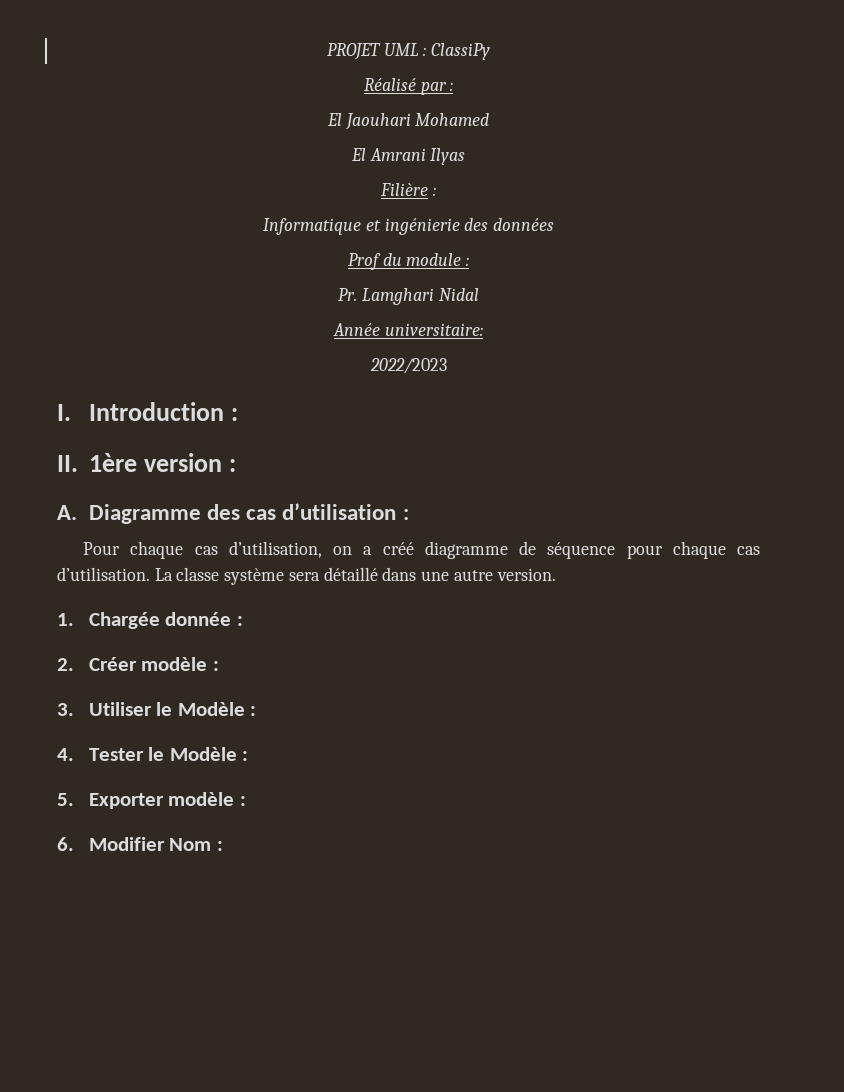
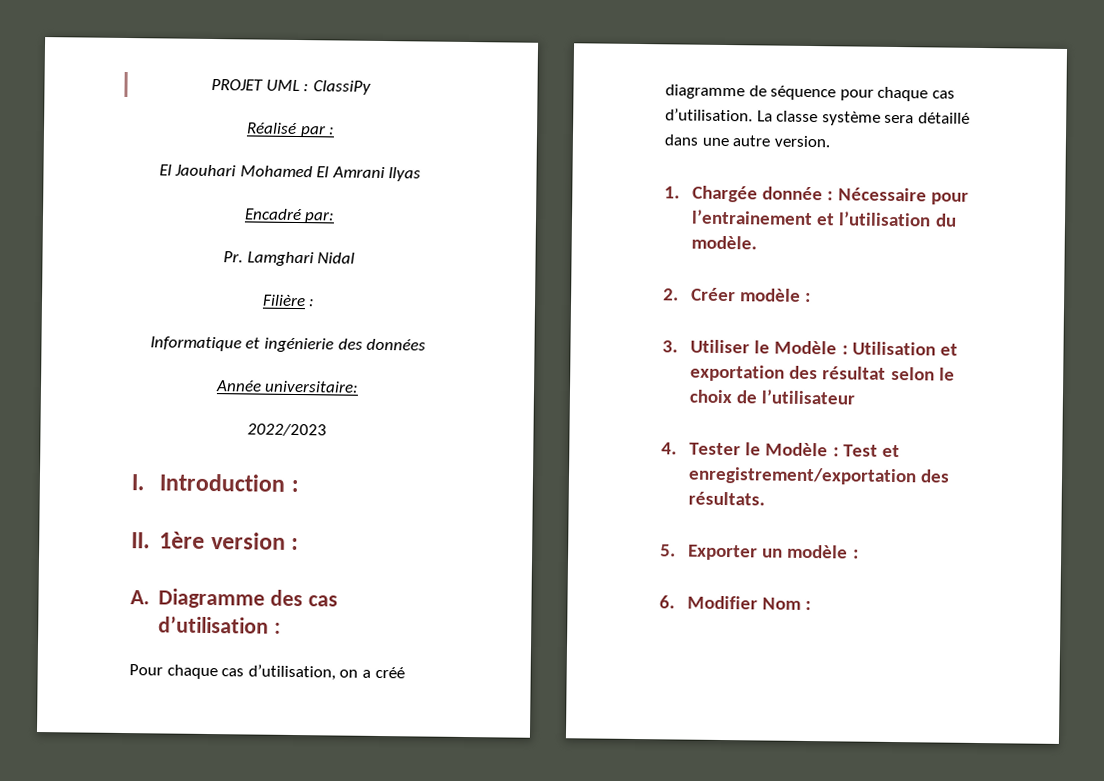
- El Jaouhari Mohamed
- El Amrani Ilyas
+ El Jaouhari Mohamed El Amrani Ilyas
+ Encadré par:
+ Pr. Lamghari Nidal
- Prof du module :
- Pr. Lamghari Nidal
- 1. Chargée donnée :
+ 1. Chargée donnée : Nécessaire pour l’entrainement et l’utilisation du modèle.
- 3. Utiliser le Modèle :
+ 3. Utiliser le Modèle : Utilisation et exportation des résultat selon le choix de l’utilisateur
- 4. Tester le Modèle :
+ 4. Tester le Modèle : Test et enregistrement/exportation des résultats.
- 5. Exporter modèle :
+ 5. Exporter un modèle :

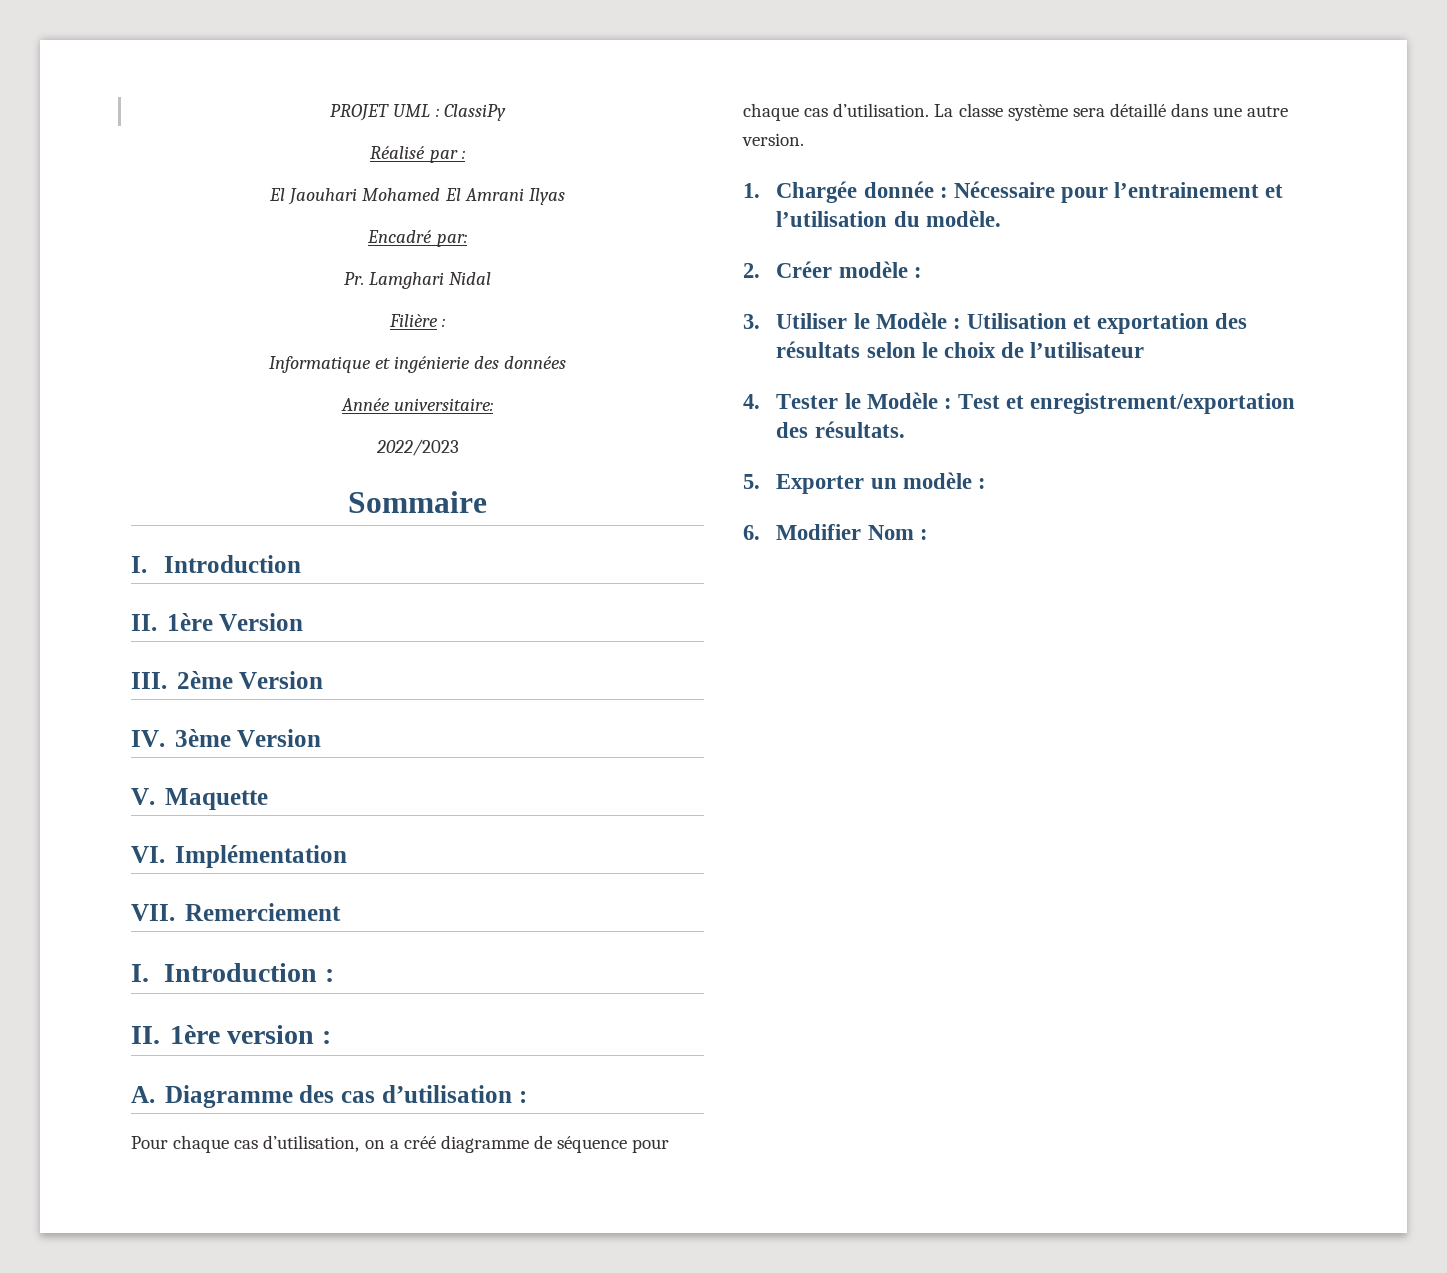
+ Sommaire
+ I. Introduction
+ II. 1ère Version
+ III. 2ème Version
+ IV. 3ème Version
+ V. Maquette
+ VI. Implémentation
+ VII. Remerciement
- 3. Utiliser le Modèle : Utilisation et exportation des résultat selon le choix de l’utilisateur
+ 3. Utiliser le Modèle : Utilisation et exportation des résultats selon le choix de l’utilisateur

